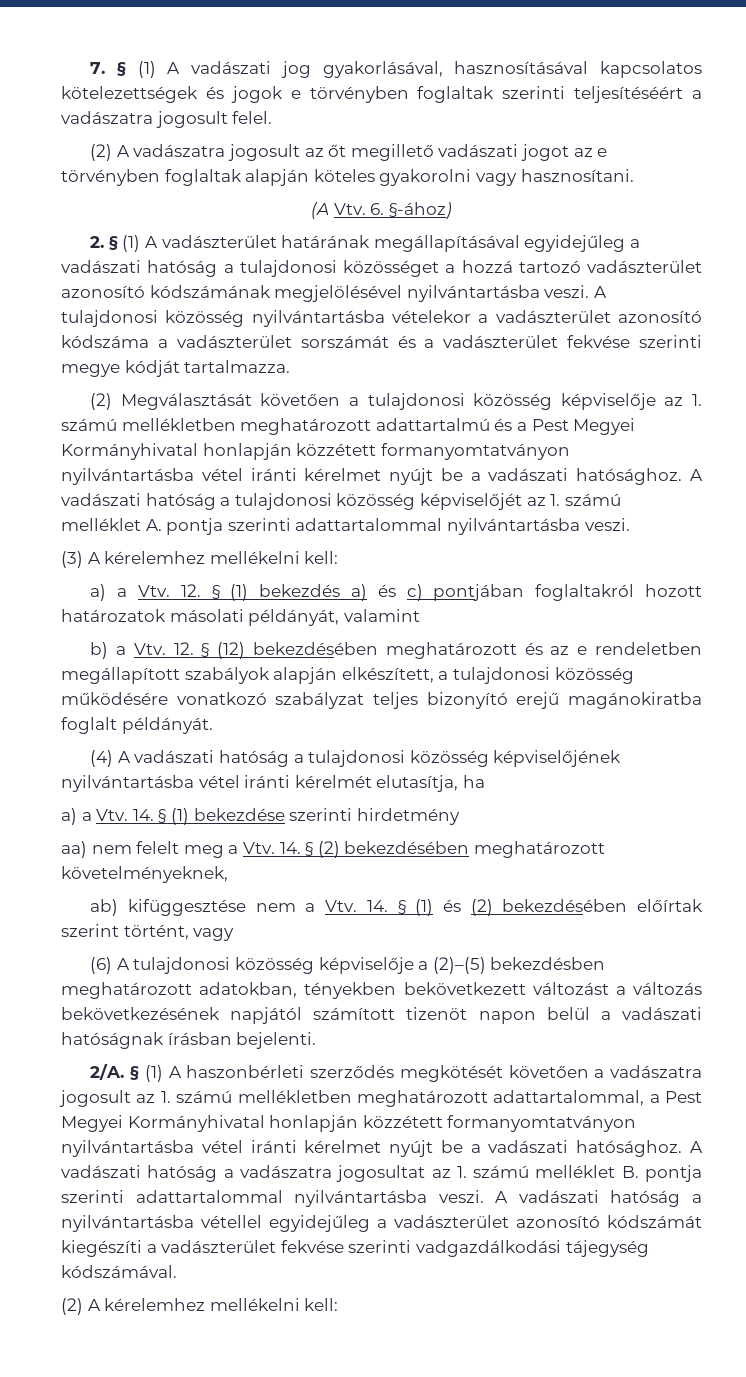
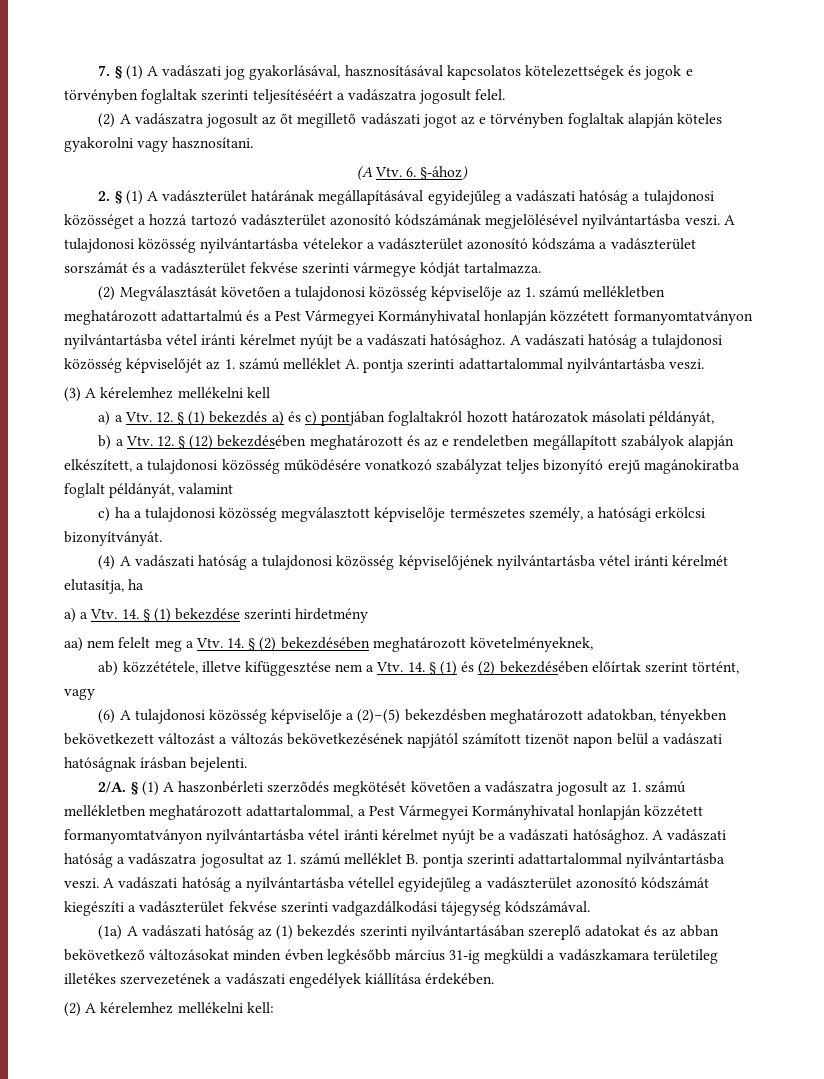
- A tulajdonosi közösség nyilvántartásba vételekor a vadászterület azonosító kódszáma a vadászterület sorszámát és a vadászterület fekvése szerinti megye kódját tartalmazza.
+ A tulajdonosi közösség nyilvántartásba vételekor a vadászterület azonosító kódszáma a vadászterület sorszámát és a vadászterület fekvése szerinti vármegye kódját tartalmazza.
- (2) Megválasztását követően a tulajdonosi közösség képviselője az 1. számú mellékletben meghatározott adattartalmú és a Pest Megyei Kormányhivatal honlapján közzétett formanyomtatványon nyilvántartásba vétel iránti kérelmet nyújt be a vadászati hatósághoz.
+ (2) Megválasztását követően a tulajdonosi közösség képviselője az 1. számú mellékletben meghatározott adattartalmú és a Pest Vármegyei Kormányhivatal honlapján közzétett formanyomtatványon nyilvántartásba vétel iránti kérelmet nyújt be a vadászati hatósághoz.
- (3) A kérelemhez mellékelni kell:
+ (3) A kérelemhez mellékelni kell
- a) a Vtv. 12. § (1) bekezdés a) és c) pontjában foglaltakról hozott határozatok másolati példányát, valamint
+ a) a Vtv. 12. § (1) bekezdés a) és c) pontjában foglaltakról hozott határozatok másolati példányát,
- b) a Vtv. 12. § (12) bekezdésében meghatározott és az e rendeletben megállapított szabályok alapján elkészített, a tulajdonosi közösség működésére vonatkozó szabályzat teljes bizonyító erejű magánokiratba foglalt példányát.
+ b) a Vtv. 12. § (12) bekezdésében meghatározott és az e rendeletben megállapított szabályok alapján elkészített, a tulajdonosi közösség működésére vonatkozó szabályzat teljes bizonyító erejű magánokiratba foglalt példányát, valamint
+ c) ha a tulajdonosi közösség megválasztott képviselője természetes személy, a hatósági erkölcsi bizonyítványát.
- ab) kifüggesztése nem a Vtv. 14. § (1) és (2) bekezdésében előírtak szerint történt, vagy
+ ab) közzététele, illetve kifüggesztése nem a Vtv. 14. § (1) és (2) bekezdésében előírtak szerint történt, vagy
- § (1) A haszonbérleti szerződés megkötését követően a vadászatra jogosult az 1. számú mellékletben meghatározott adattartalommal, a Pest Megyei Kormányhivatal honlapján közzétett formanyomtatványon nyilvántartásba vétel iránti kérelmet nyújt be a vadászati hatósághoz.
+ § (1) A haszonbérleti szerződés megkötését követően a vadászatra jogosult az 1. számú mellékletben meghatározott adattartalommal, a Pest Vármegyei Kormányhivatal honlapján közzétett formanyomtatványon nyilvántartásba vétel iránti kérelmet nyújt be a vadászati hatósághoz.
+ (1a) A vadászati hatóság az (1) bekezdés szerinti nyilvántartásában szereplő adatokat és az abban bekövetkező változásokat minden évben legkésőbb március 31-ig megküldi a vadászkamara területileg illetékes szervezetének a vadászati engedélyek kiállítása érdekében.

